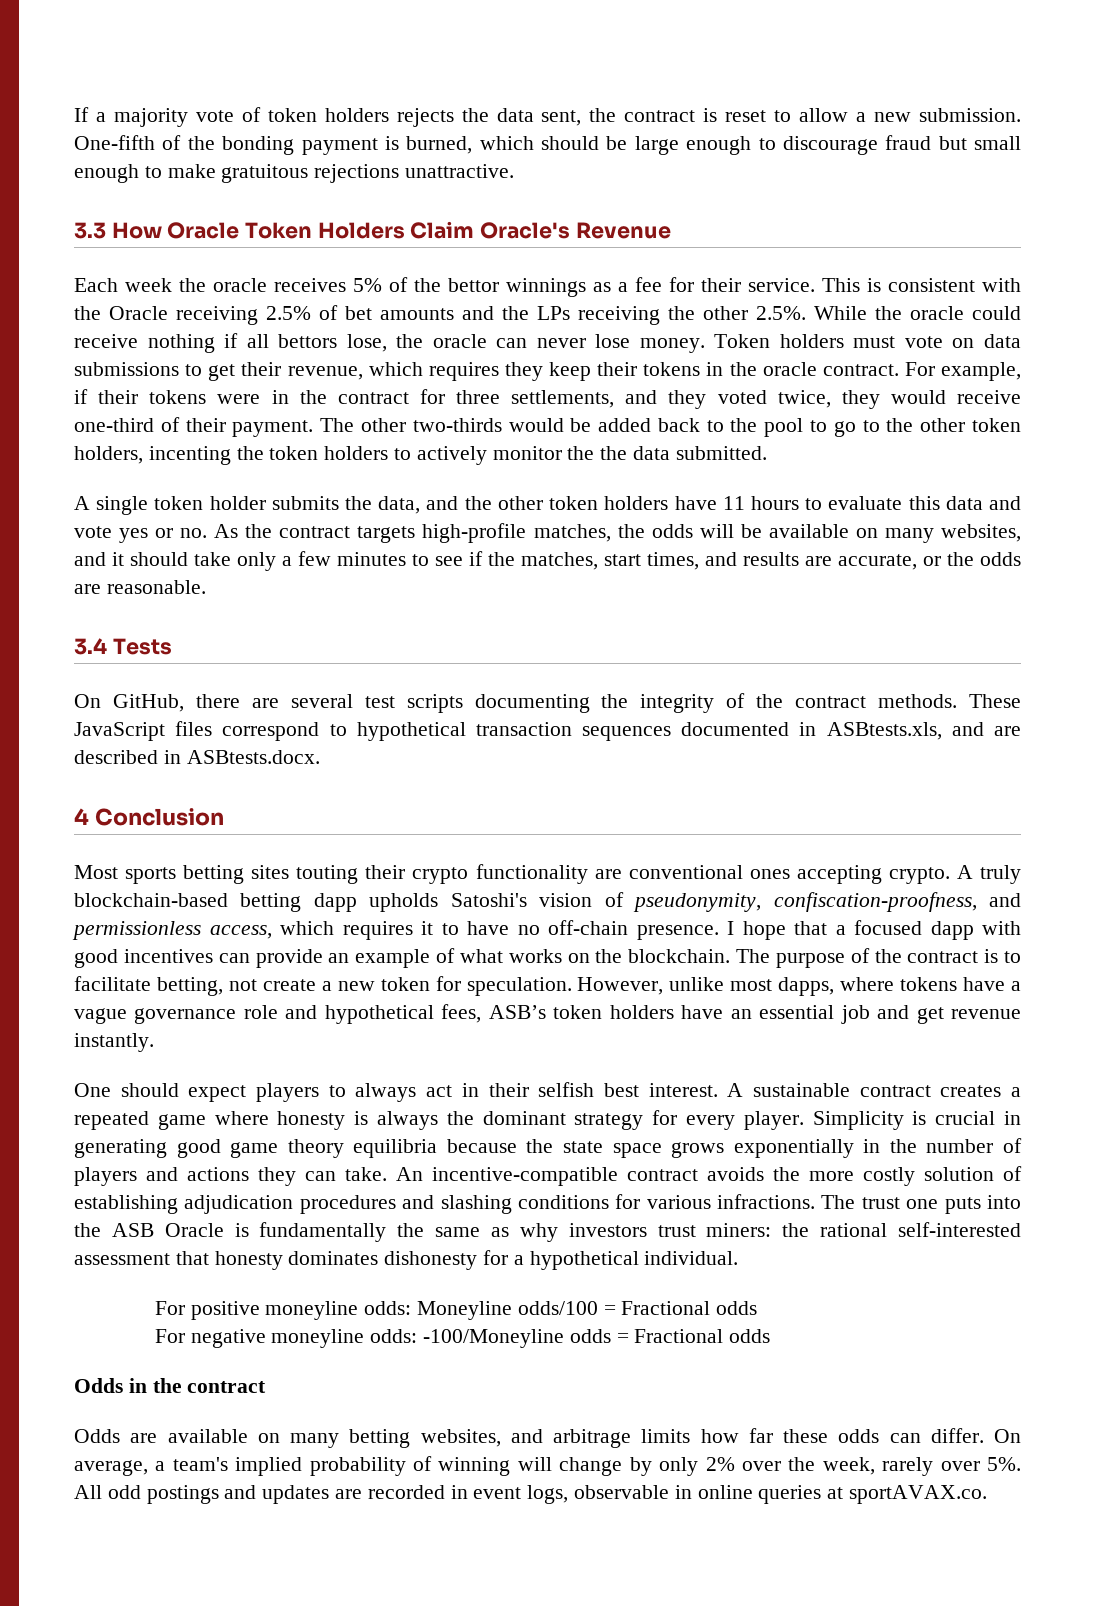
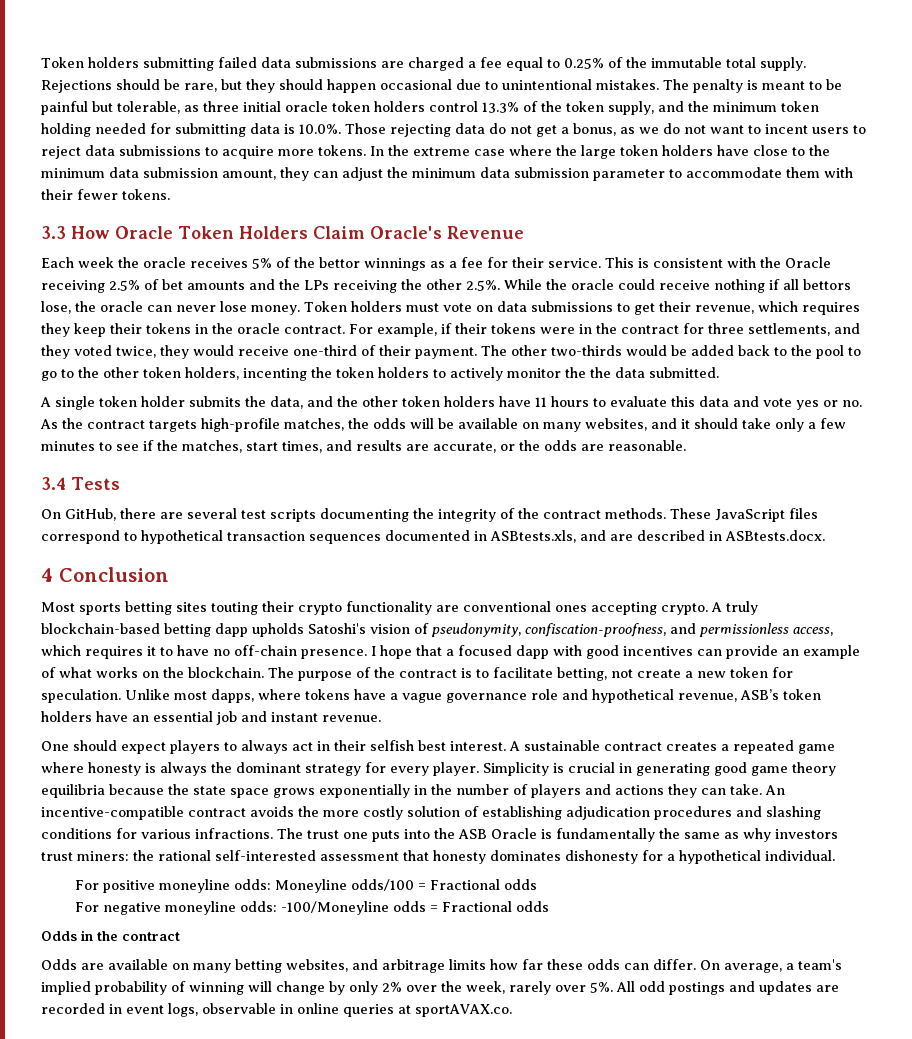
- If a majority vote of token holders rejects the data sent, the contract is reset to allow a new submission. One-fifth of the bonding payment is burned, which should be large enough to discourage fraud but small enough to make gratuitous rejections unattractive.
+ Token holders submitting failed data submissions are charged a fee equal to 0.25% of the immutable total supply. Rejections should be rare, but they should happen occasional due to unintentional mistakes. The penalty is meant to be painful but tolerable, as three initial oracle token holders control 13.3% of the token supply, and the minimum token holding needed for submitting data is 10.0%. Those rejecting data do not get a bonus, as we do not want to incent users to reject data submissions to acquire more tokens. In the extreme case where the large token holders have close to the minimum data submission amount, they can adjust the minimum data submission parameter to accommodate them with their fewer tokens.
- However, unlike most dapps, where tokens have a vague governance role and hypothetical fees, ASB’s token holders have an essential job and get revenue instantly.
+ Unlike most dapps, where tokens have a vague governance role and hypothetical revenue, ASB’s token holders have an essential job and instant revenue.

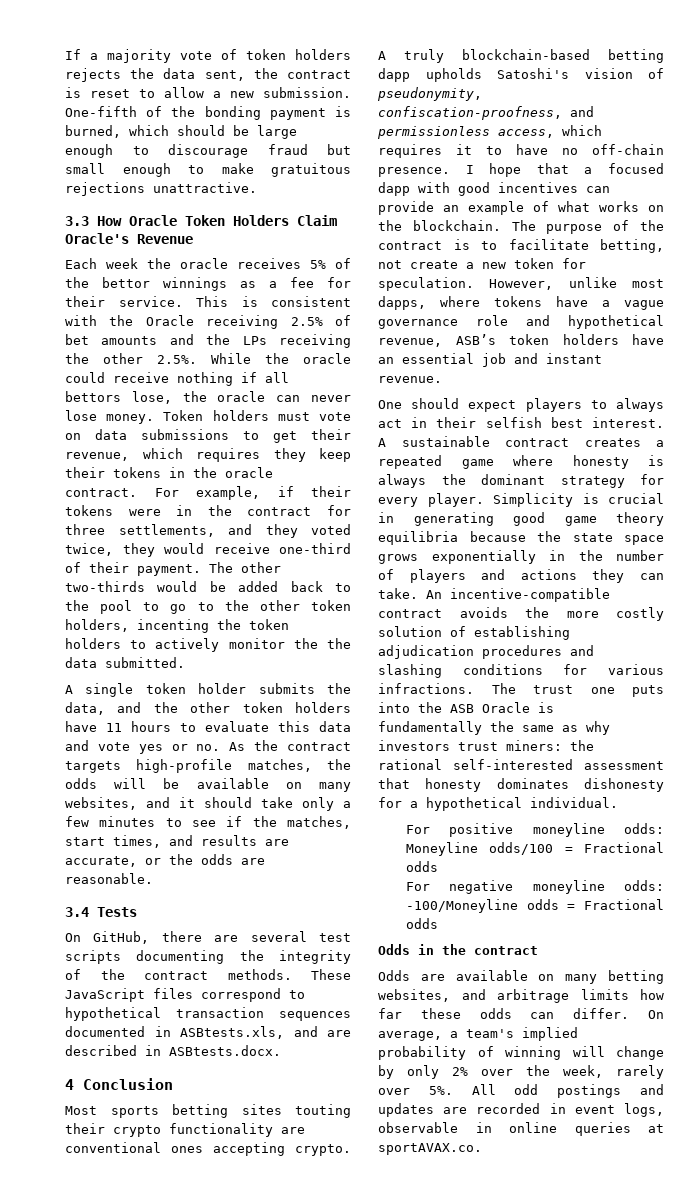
- Token holders submitting failed data submissions are charged a fee equal to 0.25% of the immutable total supply. Rejections should be rare, but they should happen occasional due to unintentional mistakes. The penalty is meant to be painful but tolerable, as three initial oracle token holders control 13.3% of the token supply, and the minimum token holding needed for submitting data is 10.0%. Those rejecting data do not get a bonus, as we do not want to incent users to reject data submissions to acquire more tokens. In the extreme case where the large token holders have close to the minimum data submission amount, they can adjust the minimum data submission parameter to accommodate them with their fewer tokens.
+ If a majority vote of token holders rejects the data sent, the contract is reset to allow a new submission. One-fifth of the bonding payment is burned, which should be large enough to discourage fraud but small enough to make gratuitous rejections unattractive.
- Unlike most dapps, where tokens have a vague governance role and hypothetical revenue, ASB’s token holders have an essential job and instant revenue.
+ However, unlike most dapps, where tokens have a vague governance role and hypothetical revenue, ASB’s token holders have an essential job and instant revenue.

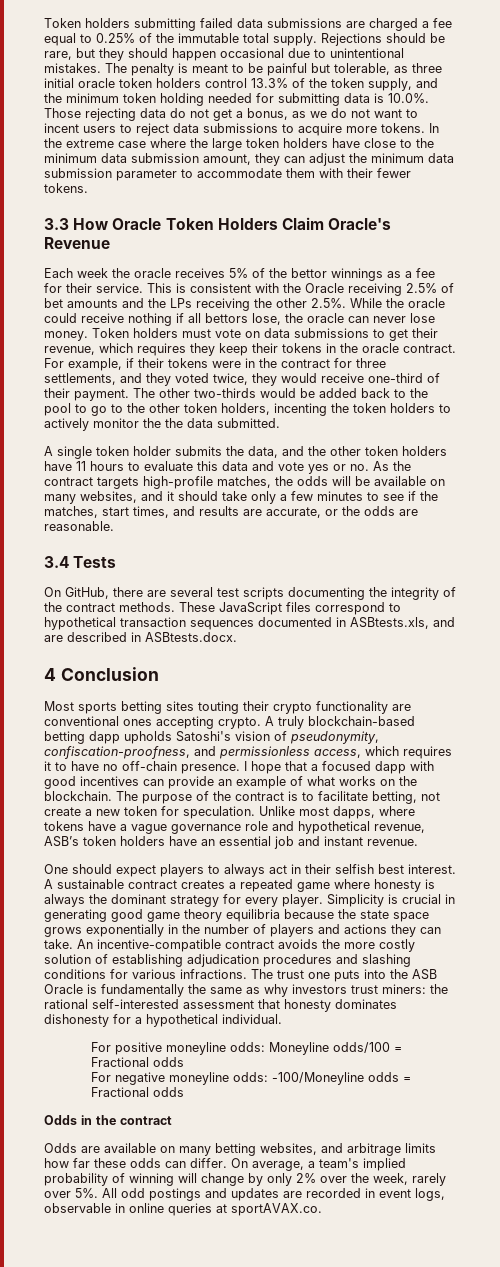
- If a majority vote of token holders rejects the data sent, the contract is reset to allow a new submission. One-fifth of the bonding payment is burned, which should be large enough to discourage fraud but small enough to make gratuitous rejections unattractive.
+ Token holders submitting failed data submissions are charged a fee equal to 0.25% of the immutable total supply. Rejections should be rare, but they should happen occasional due to unintentional mistakes. The penalty is meant to be painful but tolerable, as three initial oracle token holders control 13.3% of the token supply, and the minimum token holding needed for submitting data is 10.0%. Those rejecting data do not get a bonus, as we do not want to incent users to reject data submissions to acquire more tokens. In the extreme case where the large token holders have close to the minimum data submission amount, they can adjust the minimum data submission parameter to accommodate them with their fewer tokens.
- However, unlike most dapps, where tokens have a vague governance role and hypothetical revenue, ASB’s token holders have an essential job and instant revenue.
+ Unlike most dapps, where tokens have a vague governance role and hypothetical revenue, ASB’s token holders have an essential job and instant revenue.

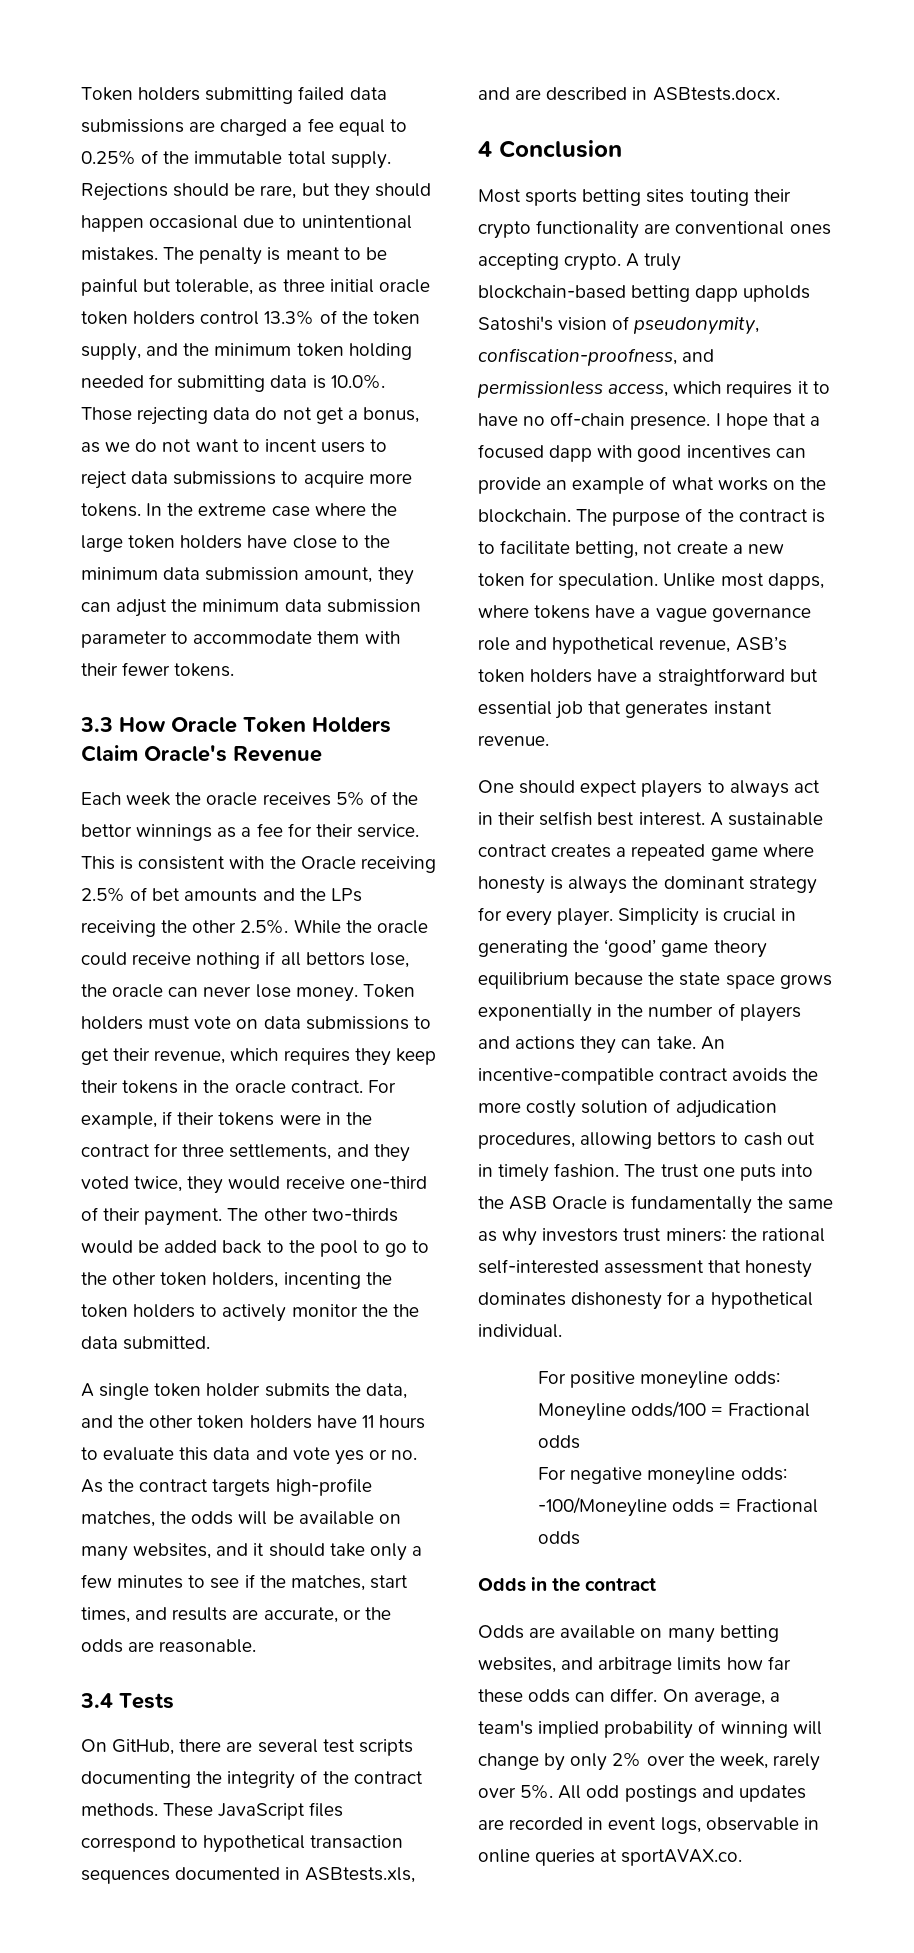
- Unlike most dapps, where tokens have a vague governance role and hypothetical revenue, ASB’s token holders have an essential job and instant revenue.
+ Unlike most dapps, where tokens have a vague governance role and hypothetical revenue, ASB’s token holders have a straightforward but essential job that generates instant revenue.
- Simplicity is crucial in generating good game theory equilibria because the state space grows exponentially in the number of players and actions they can take.
+ Simplicity is crucial in generating the ‘good’ game theory equilibrium because the state space grows exponentially in the number of players and actions they can take.
- An incentive-compatible contract avoids the more costly solution of establishing adjudication procedures and slashing conditions for various infractions.
+ An incentive-compatible contract avoids the more costly solution of adjudication procedures, allowing bettors to cash out in timely fashion.

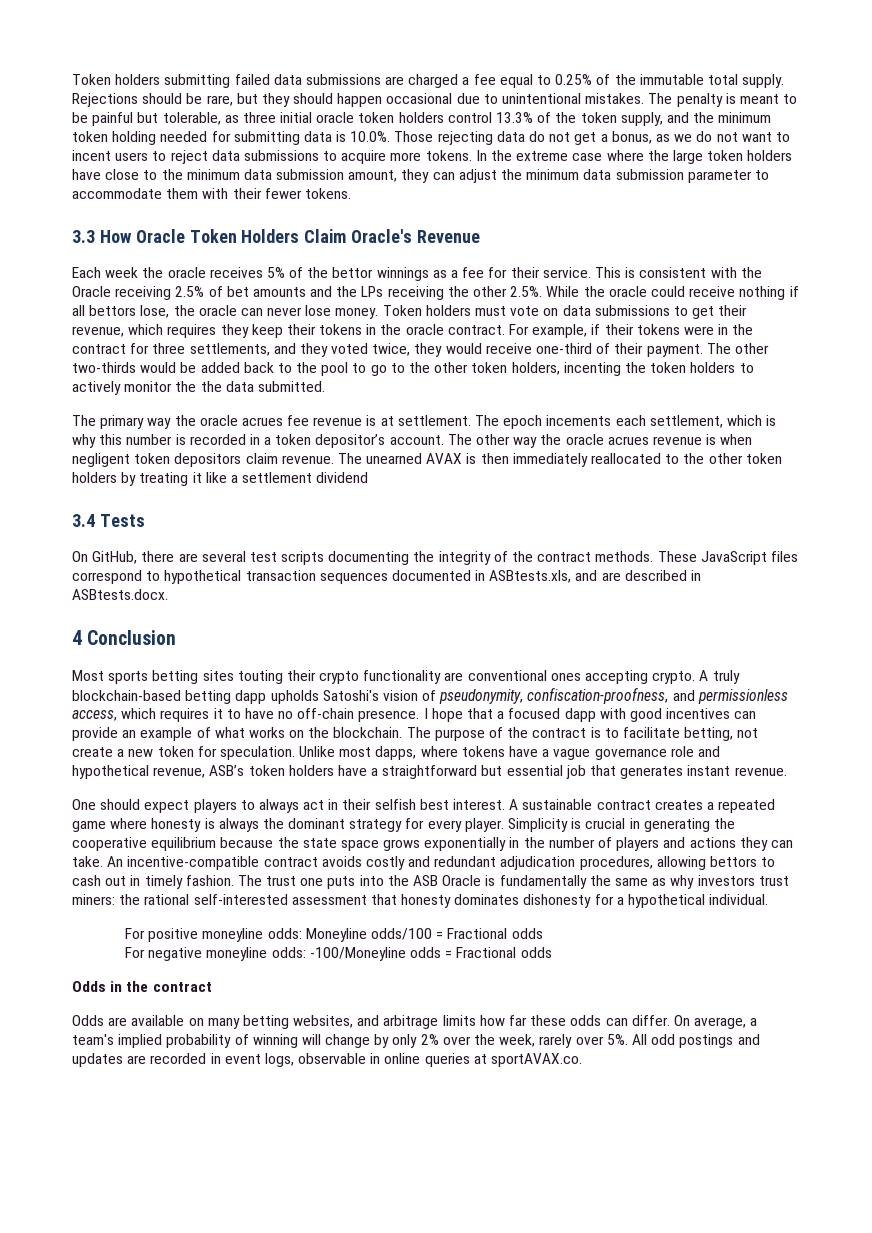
- A single token holder submits the data, and the other token holders have 11 hours to evaluate this data and vote yes or no. As the contract targets high-profile matches, the odds will be available on many websites, and it should take only a few minutes to see if the matches, start times, and results are accurate, or the odds are reasonable.
+ The primary way the oracle acrues fee revenue is at settlement. The epoch incements each settlement, which is why this number is recorded in a token depositor’s account. The other way the oracle acrues revenue is when negligent token depositors claim revenue. The unearned AVAX is then immediately reallocated to the other token holders by treating it like a settlement dividend
- Simplicity is crucial in generating the ‘good’ game theory equilibrium because the state space grows exponentially in the number of players and actions they can take.
+ Simplicity is crucial in generating the cooperative equilibrium because the state space grows exponentially in the number of players and actions they can take.
- An incentive-compatible contract avoids the more costly solution of adjudication procedures, allowing bettors to cash out in timely fashion.
+ An incentive-compatible contract avoids costly and redundant adjudication procedures, allowing bettors to cash out in timely fashion.

